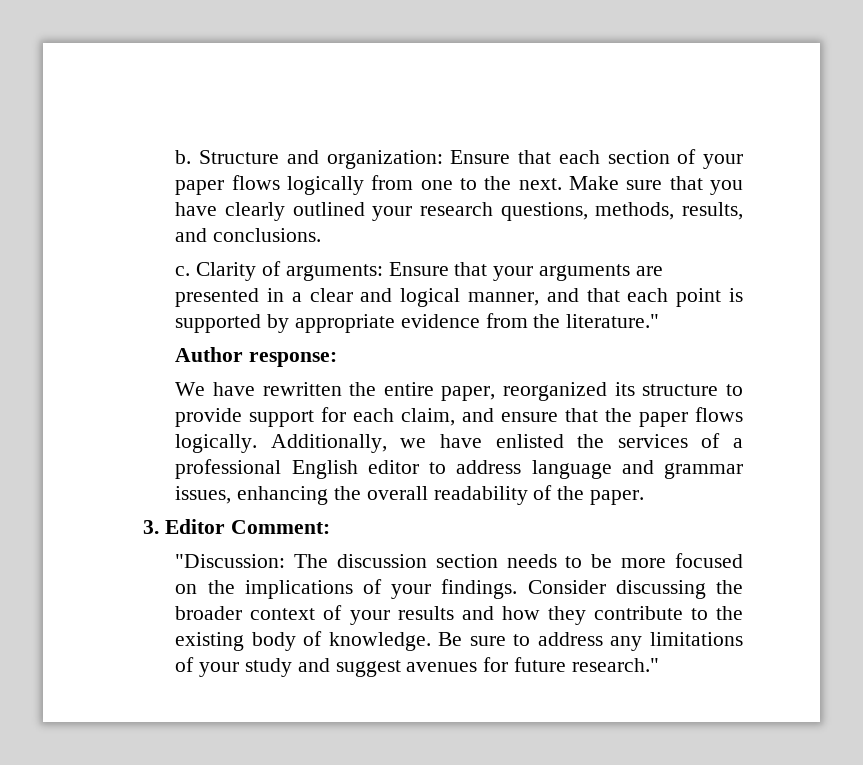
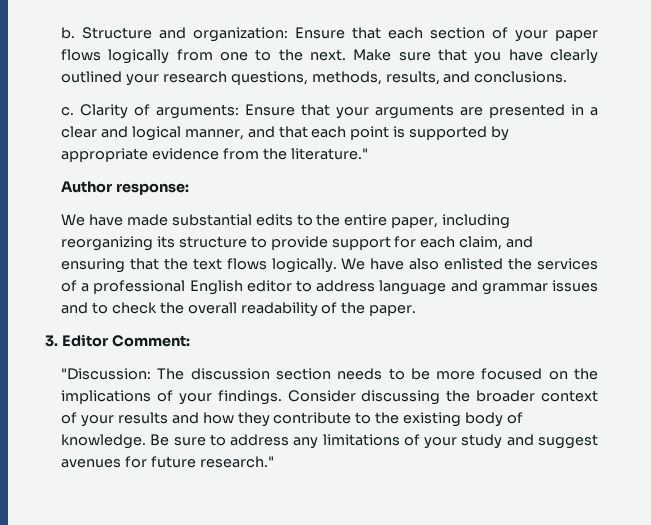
- We have rewritten the entire paper, reorganized its structure to provide support for each claim, and ensure that the paper flows logically.
+ We have made substantial edits to the entire paper, including reorganizing its structure to provide support for each claim, and ensuring that the text flows logically.
- Additionally, we have enlisted the services of a professional English editor to address language and grammar issues, enhancing the overall readability of the paper.
+ We have also enlisted the services of a professional English editor to address language and grammar issues and to check the overall readability of the paper.

